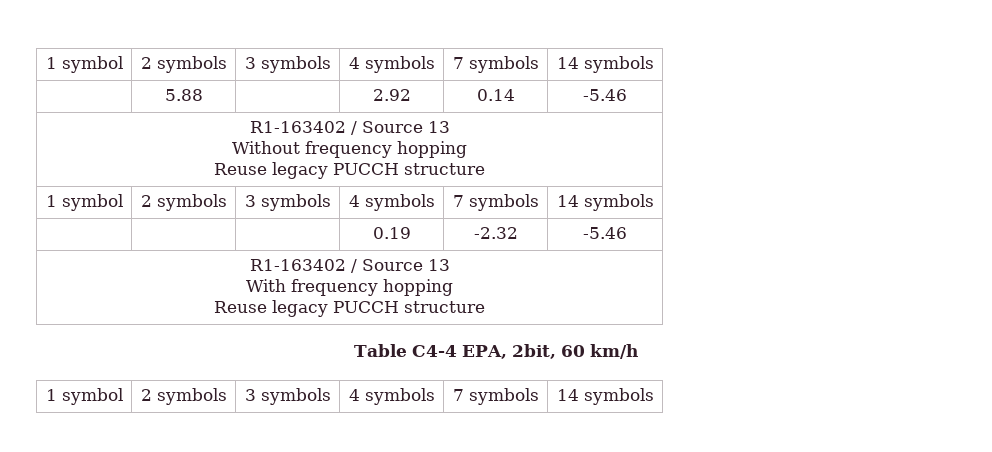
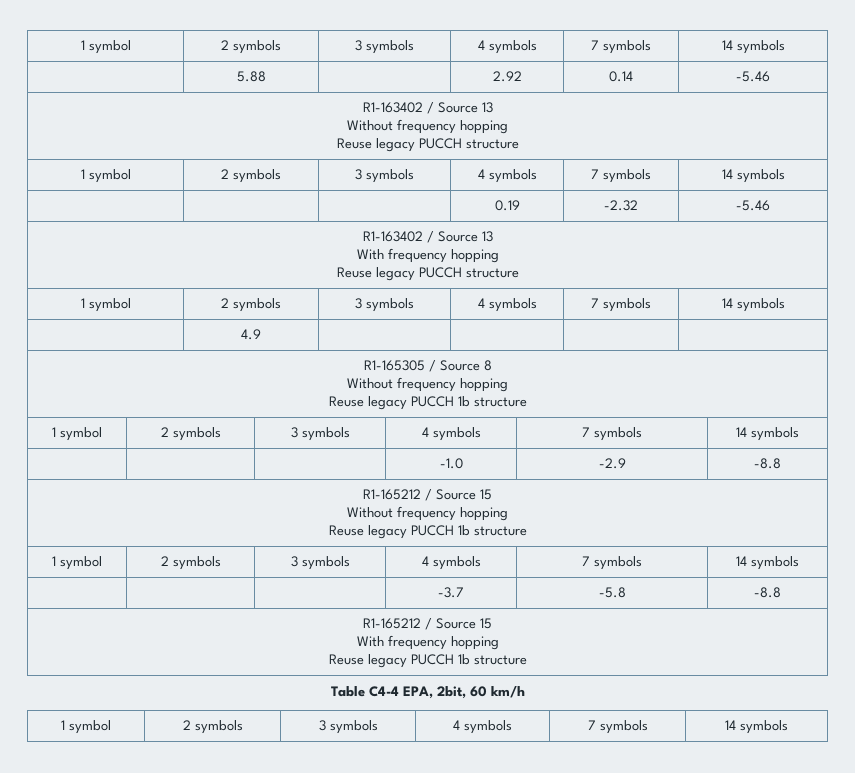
  | | | 0.19 | -2.32 | -5.46
  R1-163402 / Source 13
  With frequency hopping
  Reuse legacy PUCCH structure
+ 1 symbol | 2 symbols | 3 symbols | 4 symbols | 7 symbols | 14 symbols
+ | 4.9 | | | |
+ R1-165305 / Source 8
+ Without frequency hopping
+ Reuse legacy PUCCH 1b structure
+ 1 symbol | 2 symbols | 3 symbols | 4 symbols | 7 symbols | 14 symbols
+ | | | -1.0 | -2.9 | -8.8
+ R1-165212 / Source 15
+ Without frequency hopping
+ Reuse legacy PUCCH 1b structure
+ 1 symbol | 2 symbols | 3 symbols | 4 symbols | 7 symbols | 14 symbols
+ | | | -3.7 | -5.8 | -8.8
+ R1-165212 / Source 15
+ With frequency hopping
+ Reuse legacy PUCCH 1b structure

